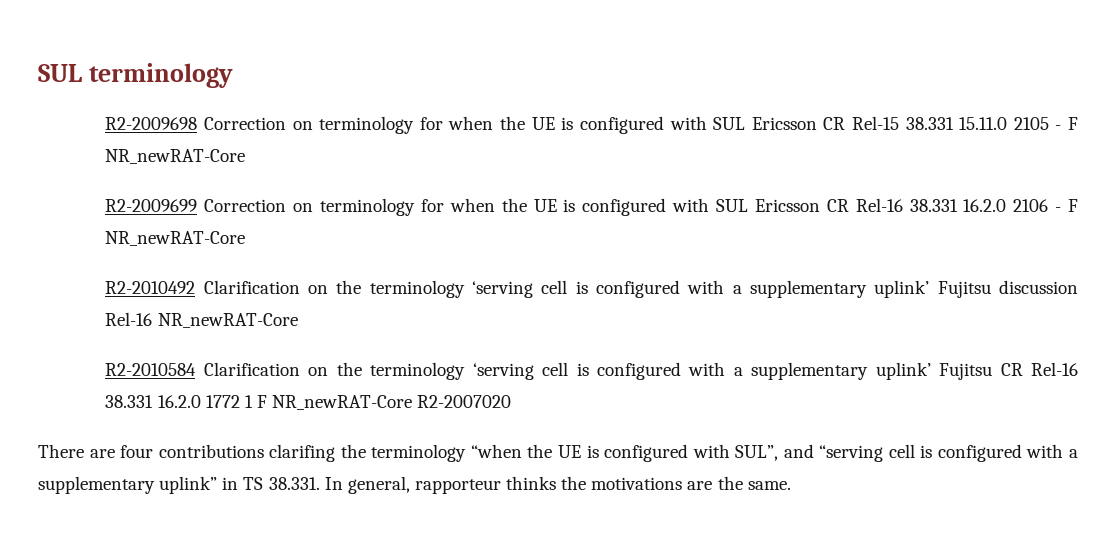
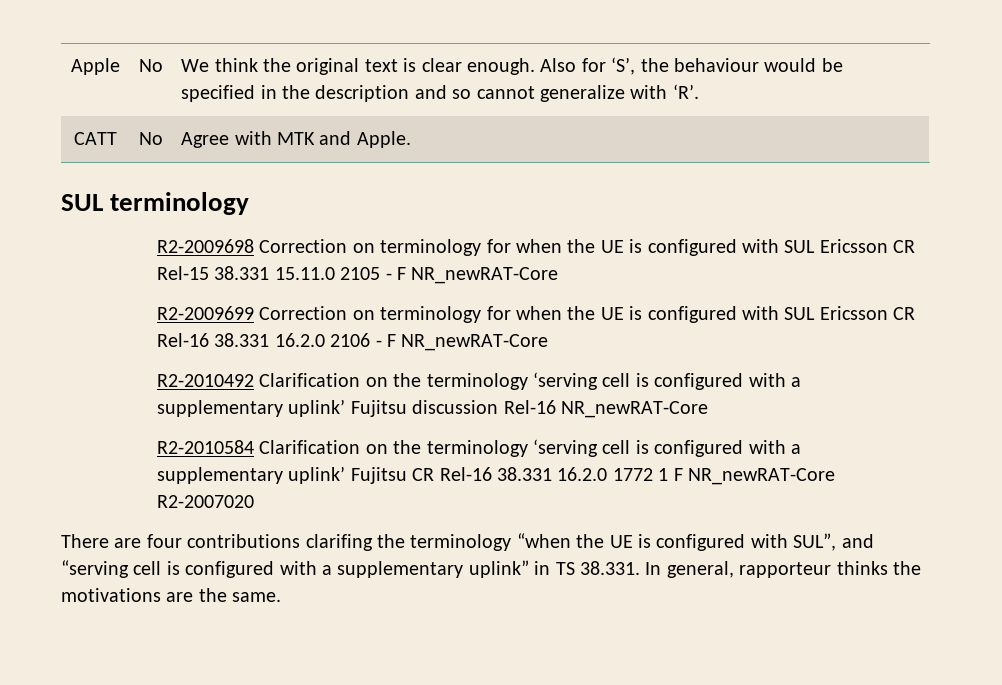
+ Apple | No | We think the original text is clear enough. Also for ‘S’, the behaviour would be specified in the description and so cannot generalize with ‘R’.
+ CATT | No | Agree with MTK and Apple.

